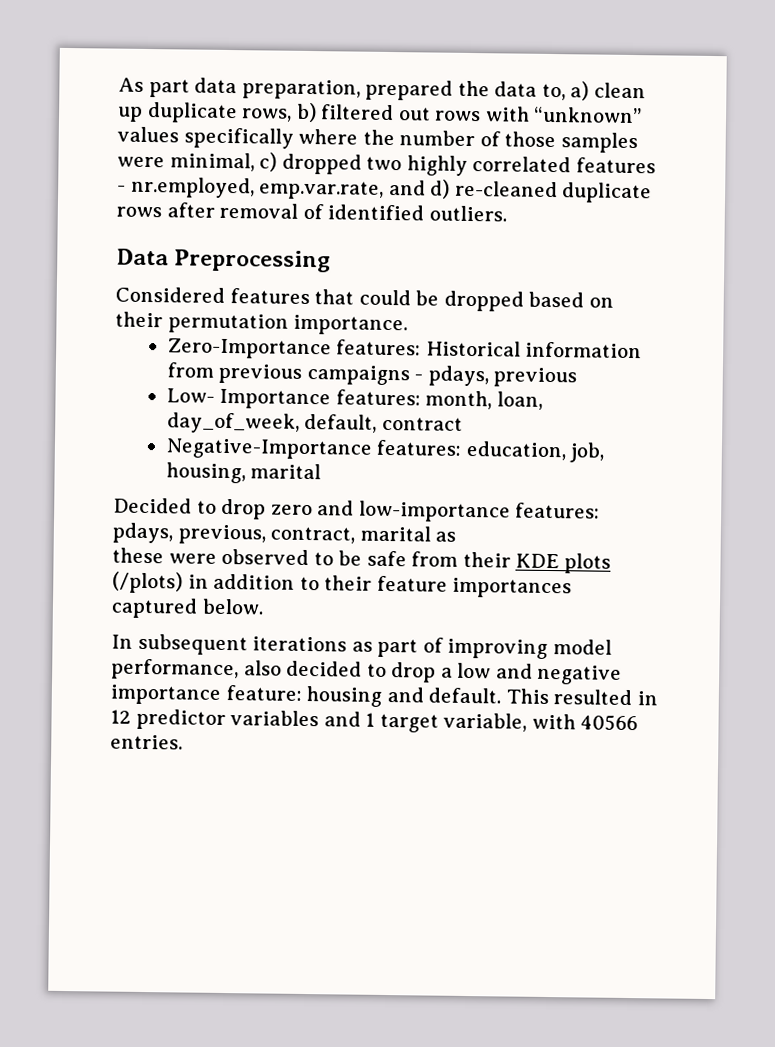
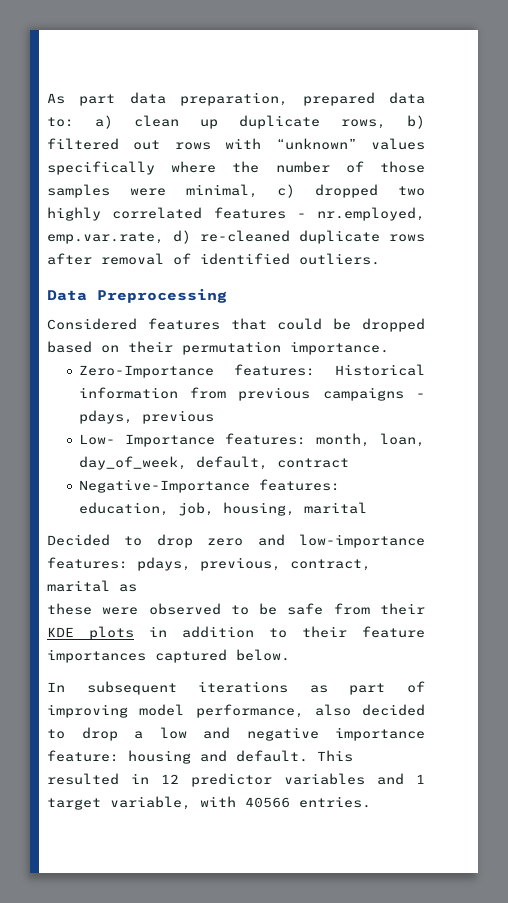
- As part data preparation, prepared the data to, a) clean up duplicate rows, b) filtered out rows with “unknown” values specifically where the number of those samples were minimal, c) dropped two highly correlated features - nr.employed, emp.var.rate, and d) re-cleaned duplicate rows after removal of identified outliers.
+ As part data preparation, prepared data to: a) clean up duplicate rows, b) filtered out rows with “unknown” values specifically where the number of those samples were minimal, c) dropped two highly correlated features - nr.employed, emp.var.rate, d) re-cleaned duplicate rows after removal of identified outliers.
- these were observed to be safe from their KDE plots (/plots) in addition to their feature importances captured below.
+ these were observed to be safe from their KDE plots in addition to their feature importances captured below.

